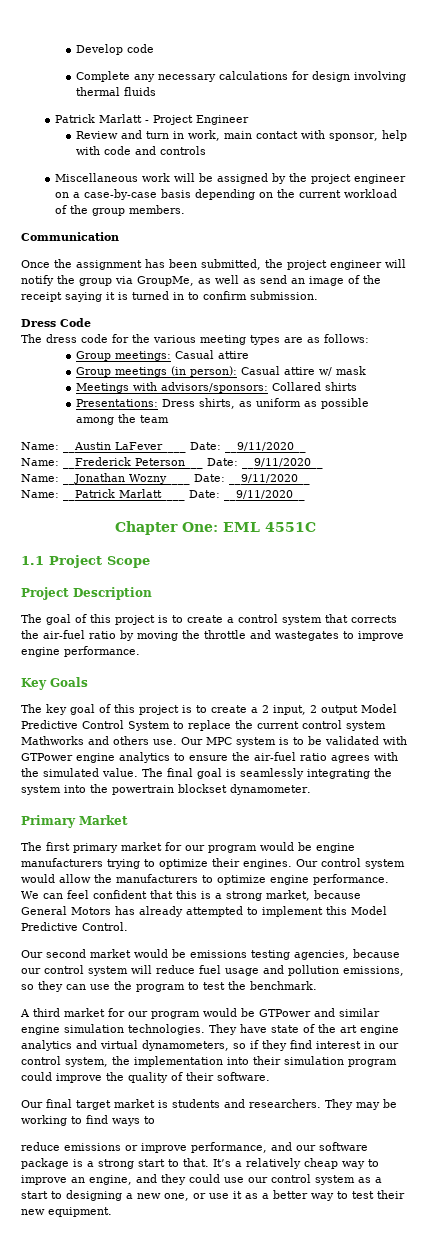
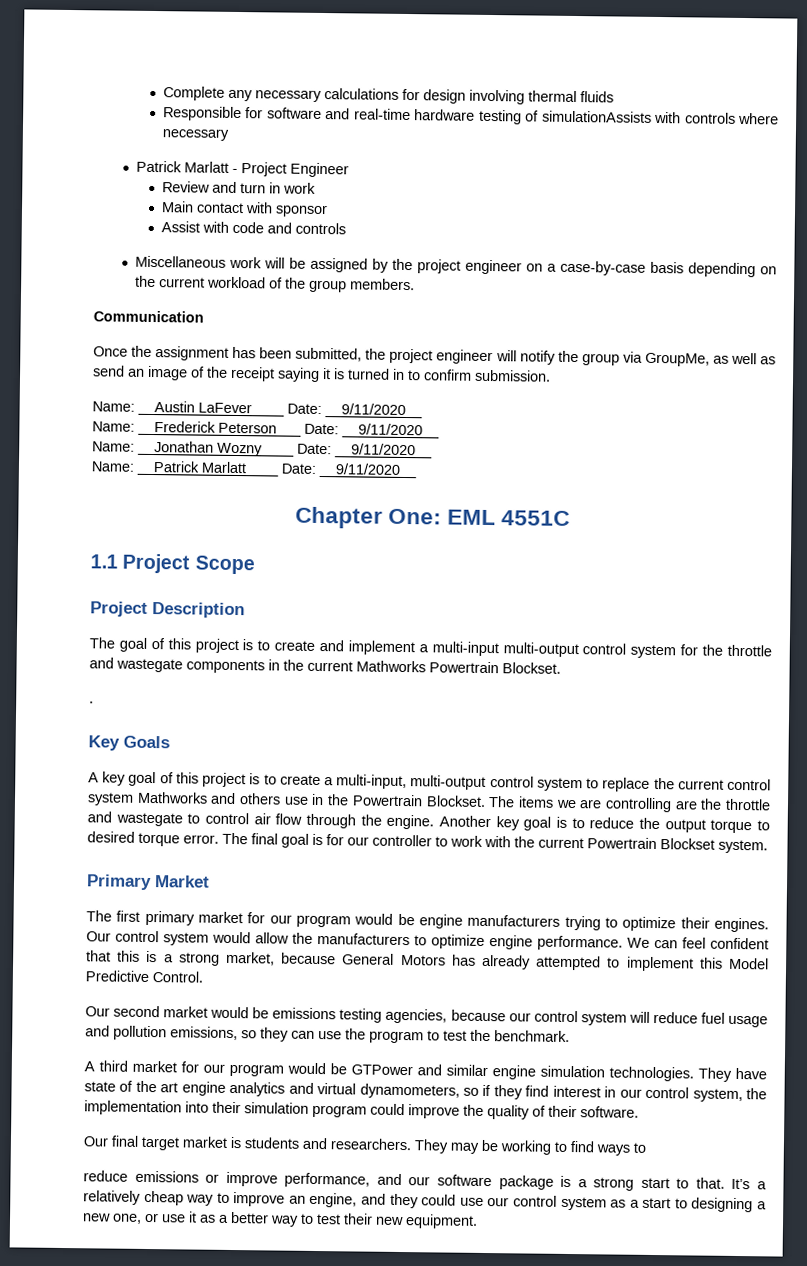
- Develop code
+ Responsible for software and real-time hardware testing of simulationAssists with controls where necessary
- Review and turn in work, main contact with sponsor, help with code and controls
+ Review and turn in work
+ Main contact with sponsor
+ Assist with code and controls
- Dress Code
- The dress code for the various meeting types are as follows:
- Group meetings: Casual attire
- Group meetings (in person): Casual attire w/ mask
- Meetings with advisors/sponsors: Collared shirts
- Presentations: Dress shirts, as uniform as possible among the team
- The goal of this project is to create a control system that corrects the air-fuel ratio by moving the throttle and wastegates to improve engine performance.
+ The goal of this project is to create and implement a multi-input multi-output control system for the throttle and wastegate components in the current Mathworks Powertrain Blockset.
+ .
- The key goal of this project is to create a 2 input, 2 output Model Predictive Control System to replace the current control system Mathworks and others use. Our MPC system is to be validated with GTPower engine analytics to ensure the air-fuel ratio agrees with the simulated value. The final goal is seamlessly integrating the system into the powertrain blockset dynamometer.
+ A key goal of this project is to create a multi-input, multi-output control system to replace the current control system Mathworks and others use in the Powertrain Blockset. The items we are controlling are the throttle and wastegate to control air flow through the engine. Another key goal is to reduce the output torque to desired torque error. The final goal is for our controller to work with the current Powertrain Blockset system.

